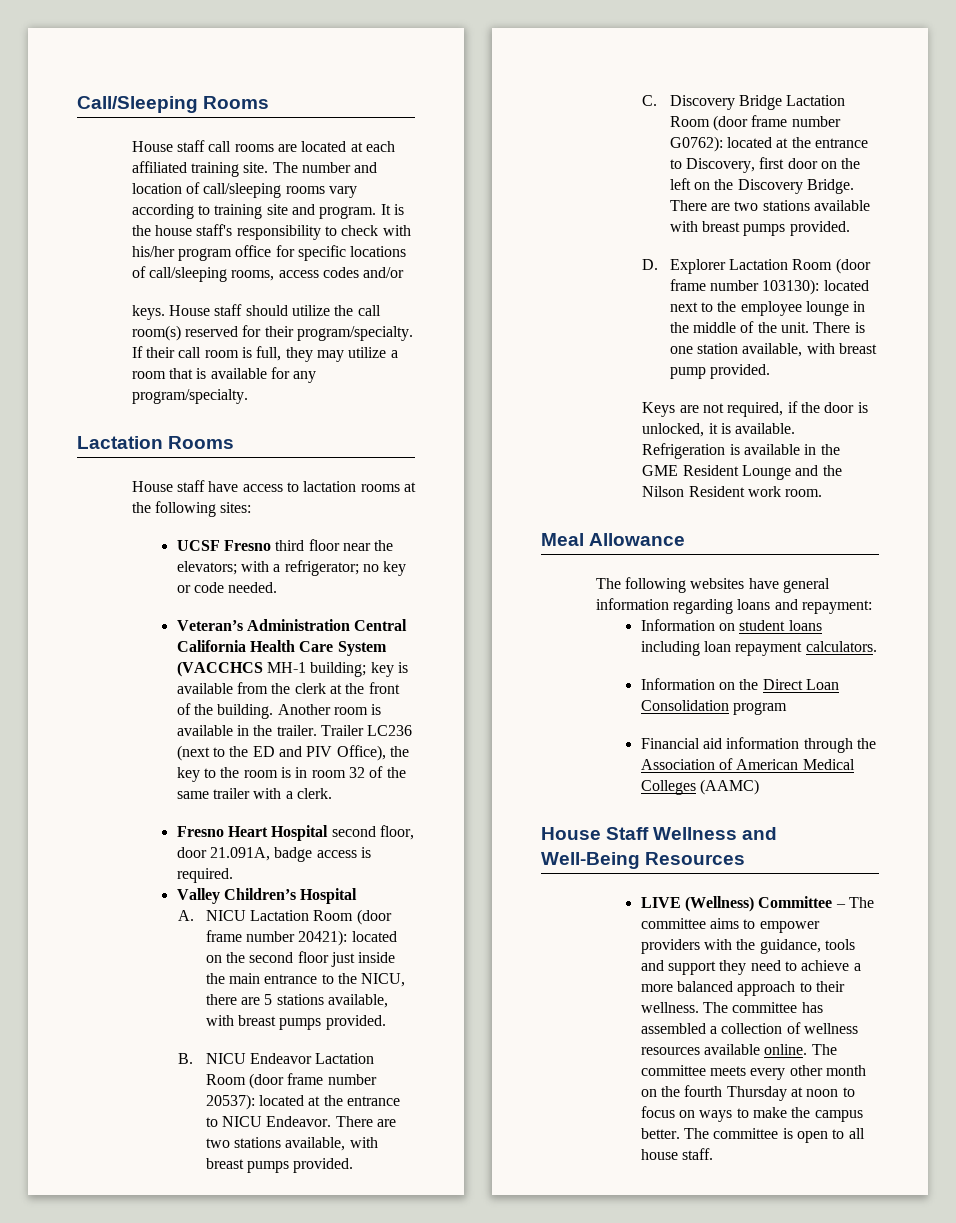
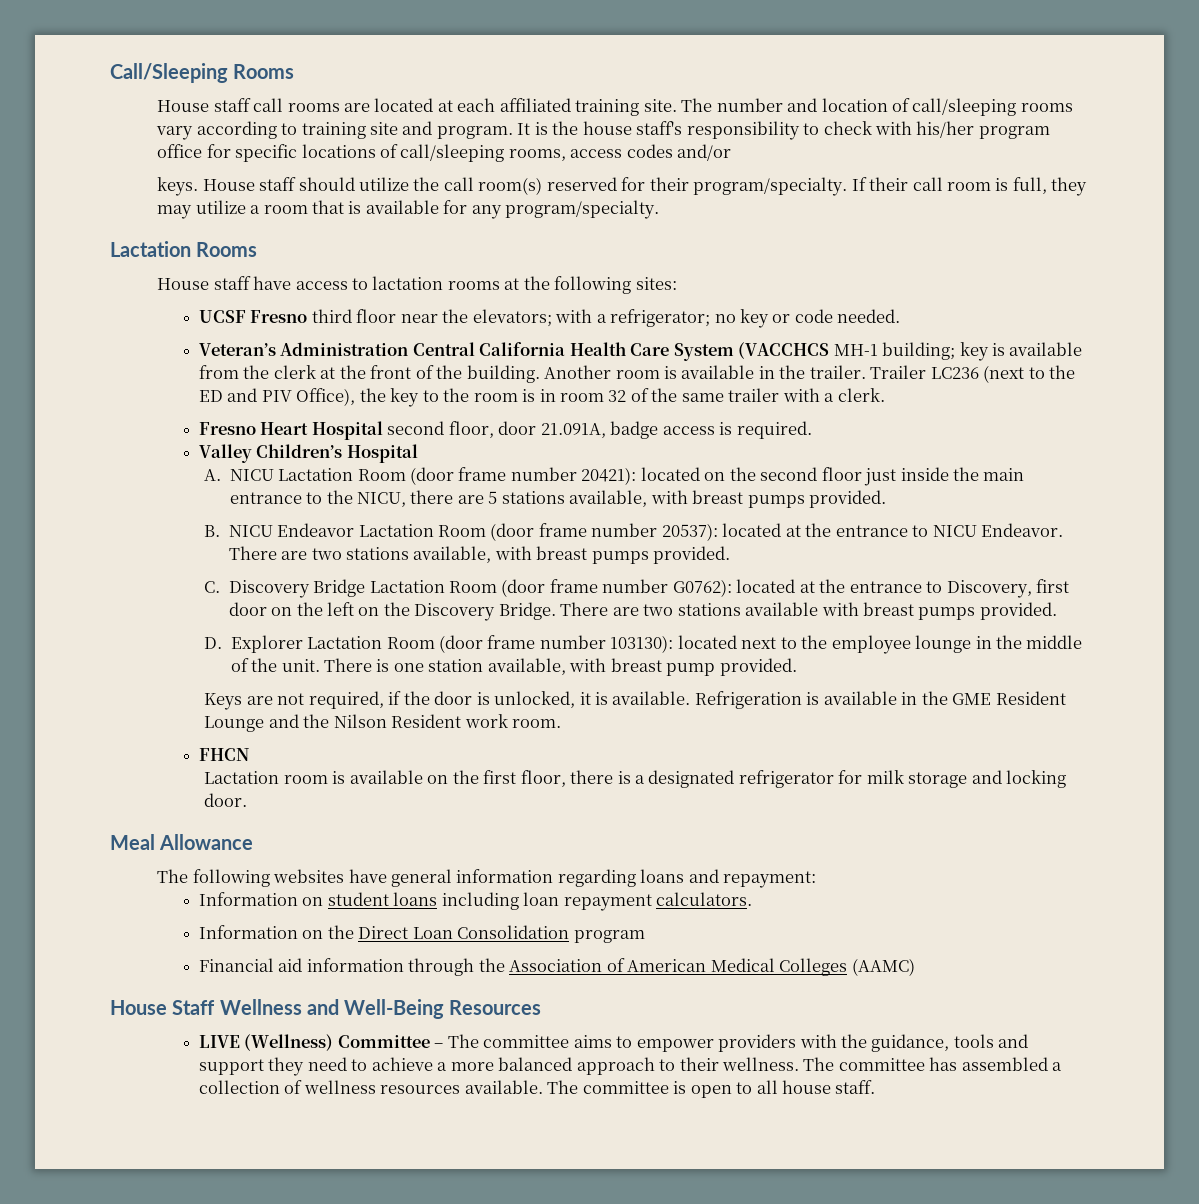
+ FHCN
+ Lactation room is available on the first floor, there is a designated refrigerator for milk storage and locking door.
- The committee has assembled a collection of wellness resources available online. The committee meets every other month on the fourth Thursday at noon to focus on ways to make the campus better.
+ The committee has assembled a collection of wellness resources available.

